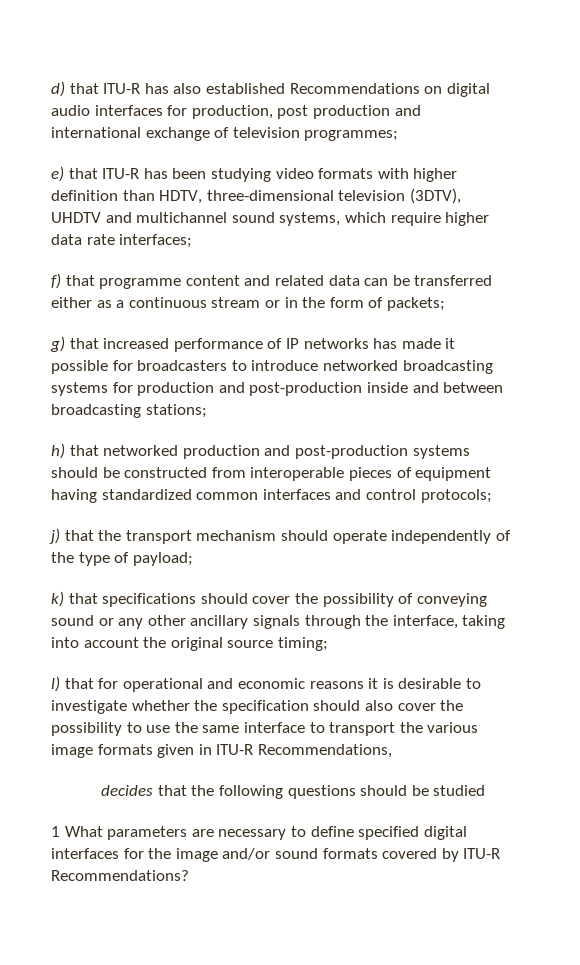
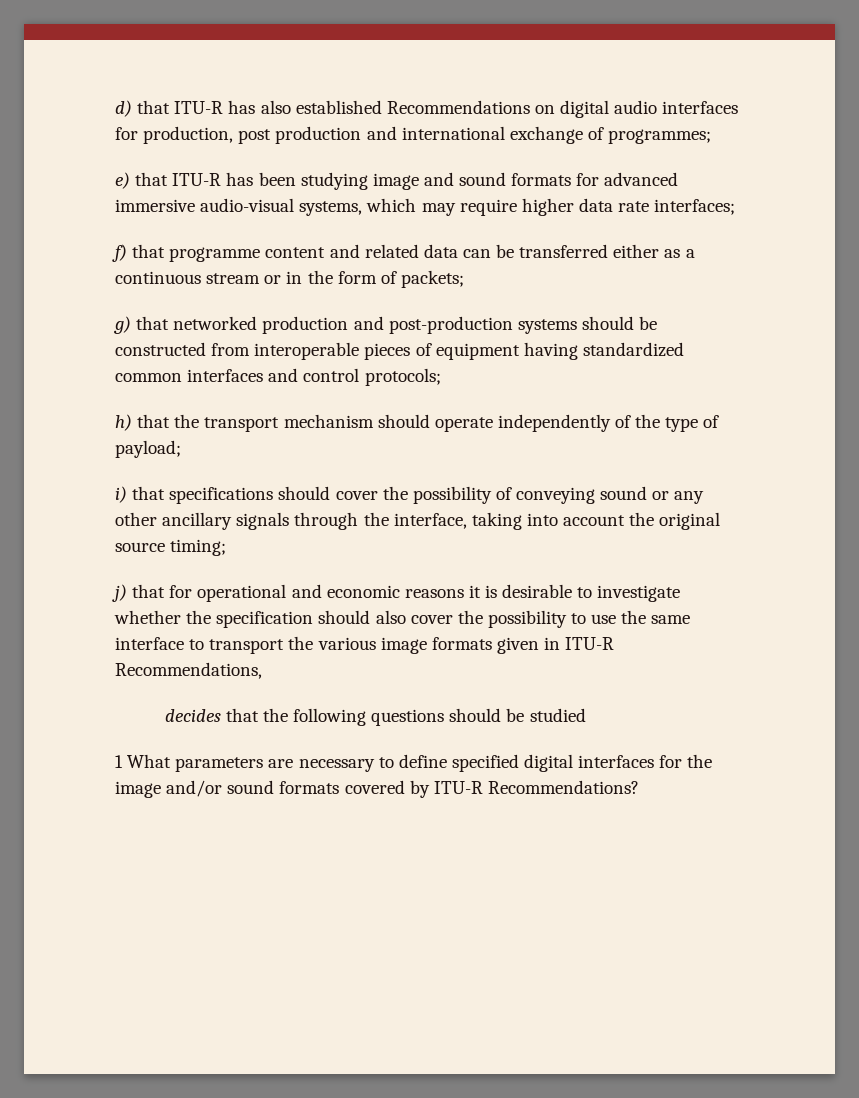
- d) that ITU-R has also established Recommendations on digital audio interfaces for production, post production and international exchange of television programmes;
+ d) that ITU-R has also established Recommendations on digital audio interfaces for production, post production and international exchange of programmes;
- e) that ITU-R has been studying video formats with higher definition than HDTV, three-dimensional television (3DTV), UHDTV and multichannel sound systems, which require higher data rate interfaces;
+ e) that ITU-R has been studying image and sound formats for advanced immersive audio-visual systems, which may require higher data rate interfaces;
- g) that increased performance of IP networks has made it possible for broadcasters to introduce networked broadcasting systems for production and post-production inside and between broadcasting stations;
- h) that networked production and post-production systems should be constructed from interoperable pieces of equipment having standardized common interfaces and control protocols;
+ g) that networked production and post-production systems should be constructed from interoperable pieces of equipment having standardized common interfaces and control protocols;
- j) that the transport mechanism should operate independently of the type of payload;
+ h) that the transport mechanism should operate independently of the type of payload;
- k) that specifications should cover the possibility of conveying sound or any other ancillary signals through the interface, taking into account the original source timing;
+ i) that specifications should cover the possibility of conveying sound or any other ancillary signals through the interface, taking into account the original source timing;
- l) that for operational and economic reasons it is desirable to investigate whether the specification should also cover the possibility to use the same interface to transport the various image formats given in ITU-R Recommendations,
+ j) that for operational and economic reasons it is desirable to investigate whether the specification should also cover the possibility to use the same interface to transport the various image formats given in ITU-R Recommendations,

